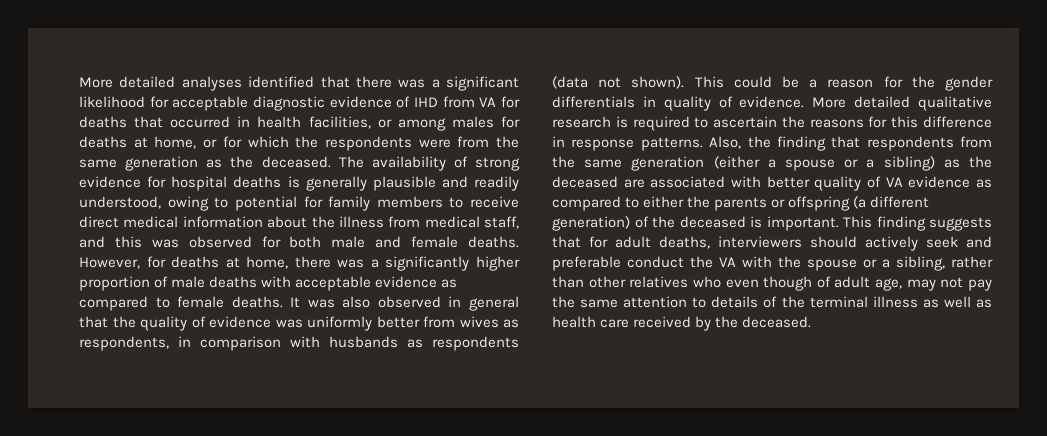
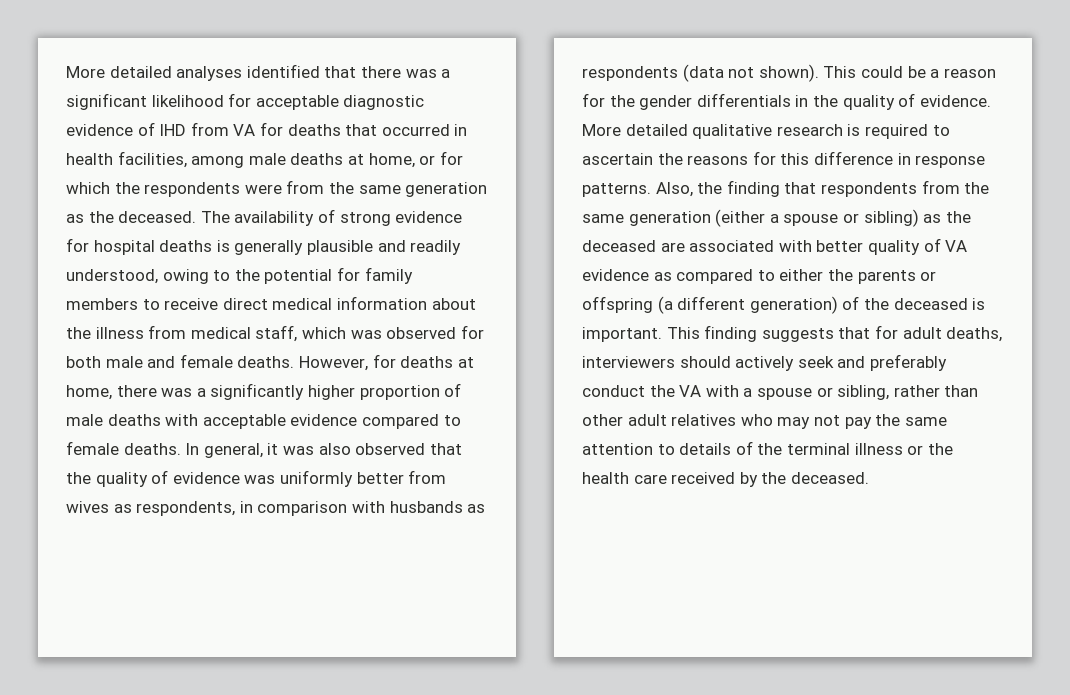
- More detailed analyses identified that there was a significant likelihood for acceptable diagnostic evidence of IHD from VA for deaths that occurred in health facilities, or among males for deaths at home, or for which the respondents were from the same generation as the deceased.
+ More detailed analyses identified that there was a significant likelihood for acceptable diagnostic evidence of IHD from VA for deaths that occurred in health facilities, among male deaths at home, or for which the respondents were from the same generation as the deceased.
- The availability of strong evidence for hospital deaths is generally plausible and readily understood, owing to potential for family members to receive direct medical information about the illness from medical staff, and this was observed for both male and female deaths.
+ The availability of strong evidence for hospital deaths is generally plausible and readily understood, owing to the potential for family members to receive direct medical information about the illness from medical staff, which was observed for both male and female deaths.
- However, for deaths at home, there was a significantly higher proportion of male deaths with acceptable evidence as compared to female deaths.
+ However, for deaths at home, there was a significantly higher proportion of male deaths with acceptable evidence compared to female deaths.
- It was also observed in general that the quality of evidence was uniformly better from wives as respondents, in comparison with husbands as respondents (data not shown).
+ In general, it was also observed that the quality of evidence was uniformly better from wives as respondents, in comparison with husbands as respondents (data not shown).
- This could be a reason for the gender differentials in quality of evidence.
+ This could be a reason for the gender differentials in the quality of evidence.
- Also, the finding that respondents from the same generation (either a spouse or a sibling) as the deceased are associated with better quality of VA evidence as compared to either the parents or offspring (a different generation) of the deceased is important.
+ Also, the finding that respondents from the same generation (either a spouse or sibling) as the deceased are associated with better quality of VA evidence as compared to either the parents or offspring (a different generation) of the deceased is important.
- This finding suggests that for adult deaths, interviewers should actively seek and preferable conduct the VA with the spouse or a sibling, rather than other relatives who even though of adult age, may not pay the same attention to details of the terminal illness as well as health care received by the deceased.
+ This finding suggests that for adult deaths, interviewers should actively seek and preferably conduct the VA with a spouse or sibling, rather than other adult relatives who may not pay the same attention to details of the terminal illness or the health care received by the deceased.

